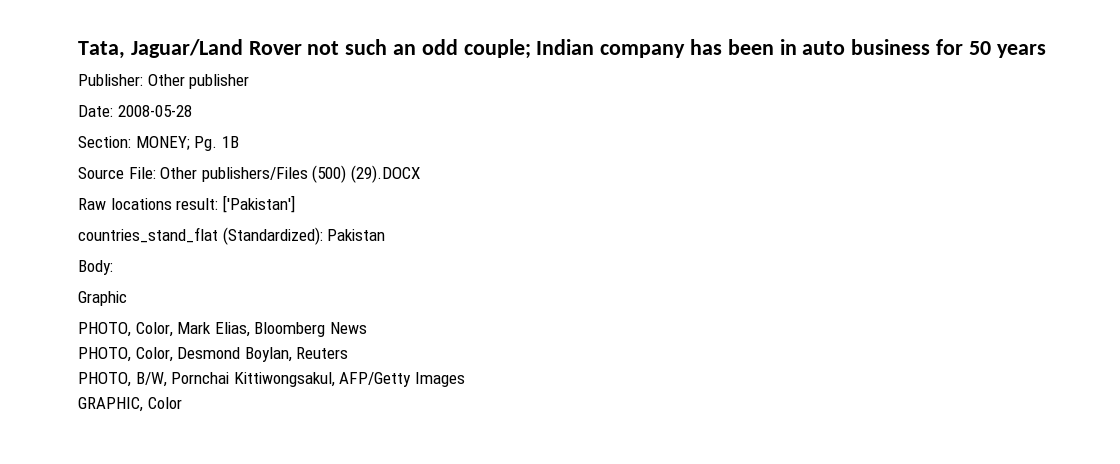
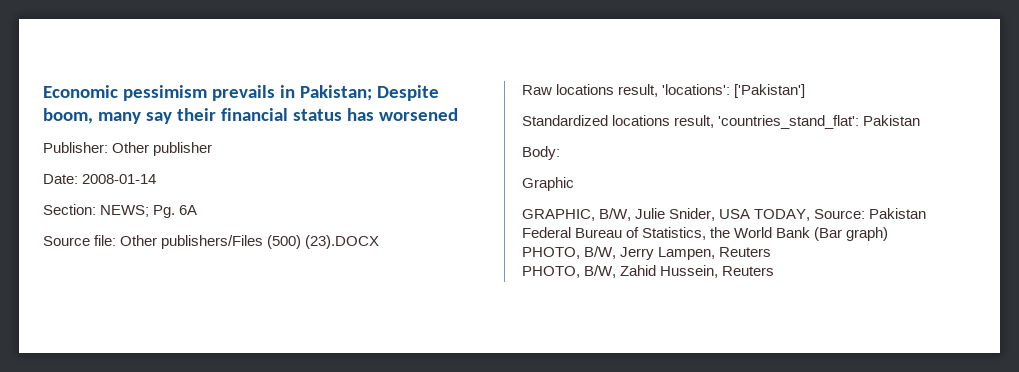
- Tata, Jaguar/Land Rover not such an odd couple; Indian company has been in auto business for 50 years
+ Economic pessimism prevails in Pakistan; Despite boom, many say their financial status has worsened
- Date: 2008-05-28
+ Date: 2008-01-14
- Section: MONEY; Pg. 1B
+ Section: NEWS; Pg. 6A
- Source File: Other publishers/Files (500) (29).DOCX
+ Source file: Other publishers/Files (500) (23).DOCX
- Raw locations result: ['Pakistan']
+ Raw locations result, 'locations': ['Pakistan']
- countries_stand_flat (Standardized): Pakistan
+ Standardized locations result, 'countries_stand_flat': Pakistan
- PHOTO, Color, Mark Elias, Bloomberg News
- PHOTO, Color, Desmond Boylan, Reuters
- PHOTO, B/W, Pornchai Kittiwongsakul, AFP/Getty Images
- GRAPHIC, Color
+ GRAPHIC, B/W, Julie Snider, USA TODAY, Source: Pakistan Federal Bureau of Statistics, the World Bank (Bar graph)
+ PHOTO, B/W, Jerry Lampen, Reuters
+ PHOTO, B/W, Zahid Hussein, Reuters

